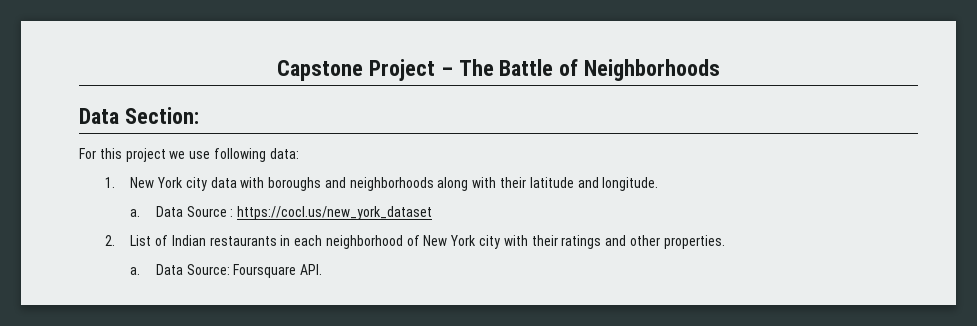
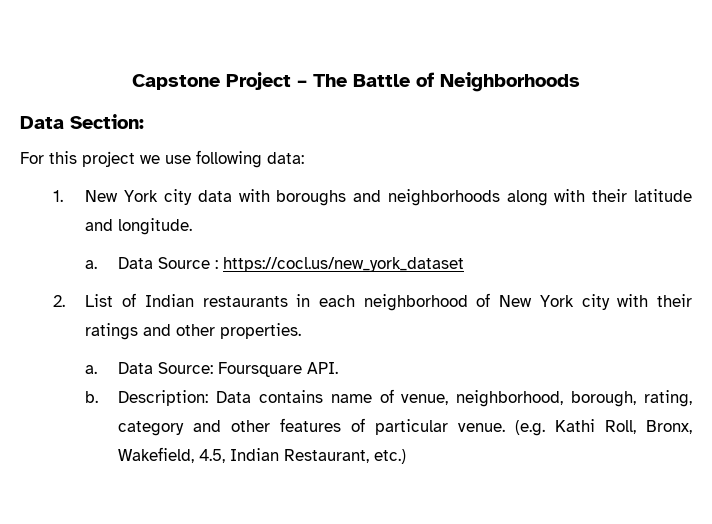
+ b. Description: Data contains name of venue, neighborhood, borough, rating, category and other features of particular venue. (e.g. Kathi Roll, Bronx, Wakefield, 4.5, Indian Restaurant, etc.)

